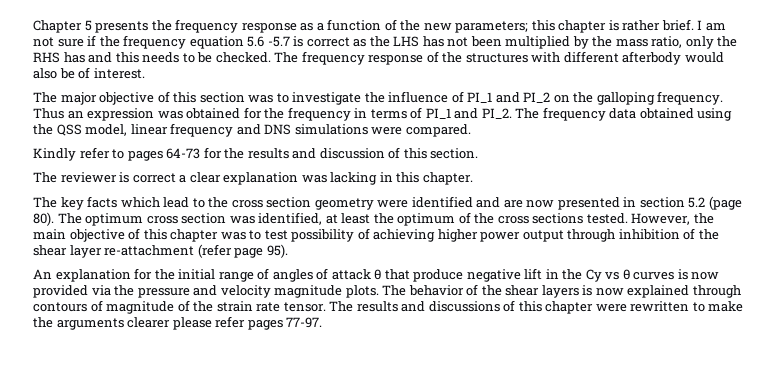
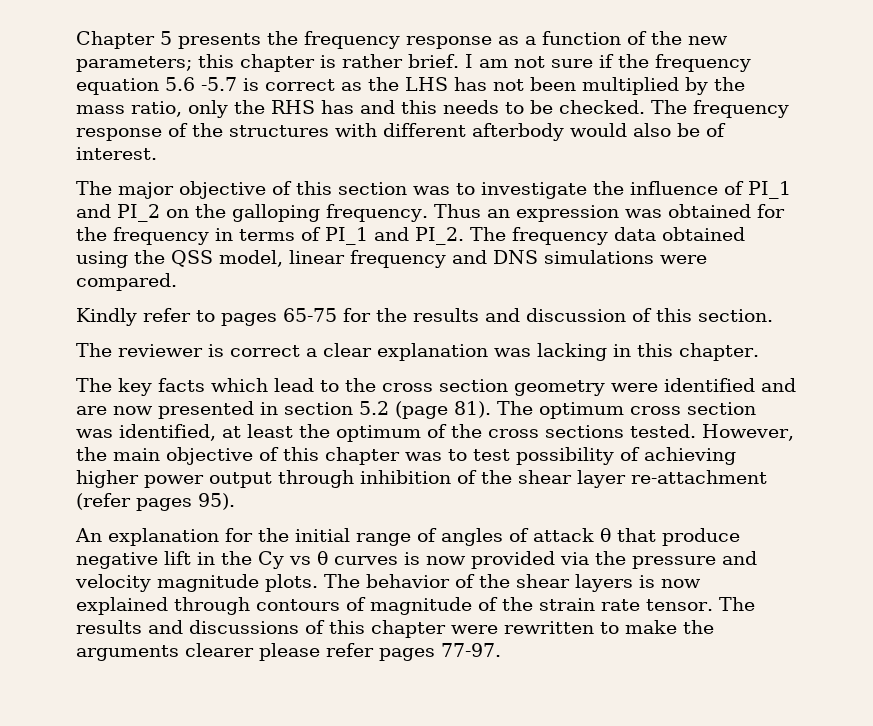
- Kindly refer to pages 64-73 for the results and discussion of this section.
+ Kindly refer to pages 65-75 for the results and discussion of this section.
- The key facts which lead to the cross section geometry were identified and are now presented in section 5.2 (page 80).
+ The key facts which lead to the cross section geometry were identified and are now presented in section 5.2 (page 81).
- However, the main objective of this chapter was to test possibility of achieving higher power output through inhibition of the shear layer re-attachment (refer page 95).
+ However, the main objective of this chapter was to test possibility of achieving higher power output through inhibition of the shear layer re-attachment (refer pages 95).

